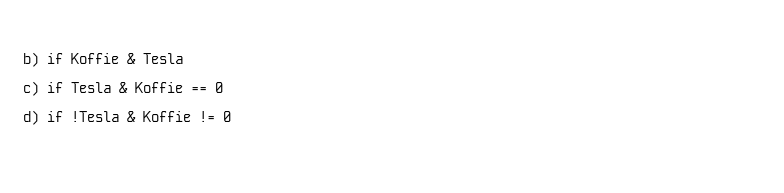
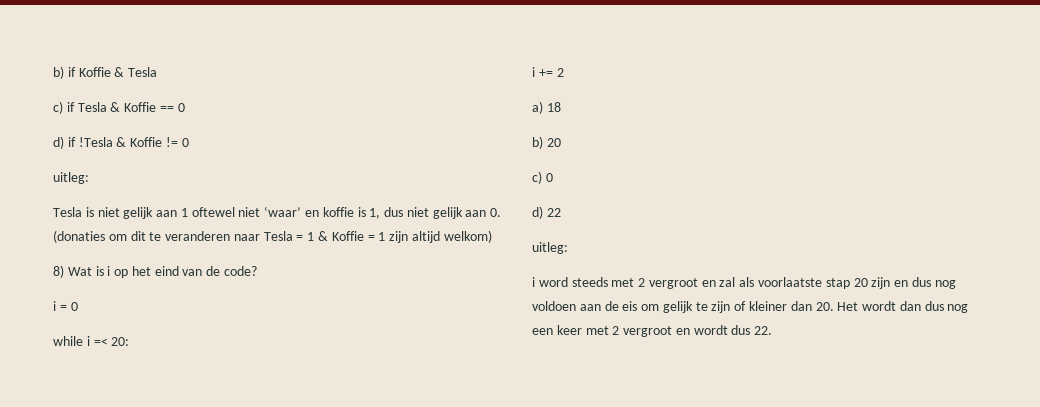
  d) if !Tesla & Koffie != 0
+ uitleg:
+ Tesla is niet gelijk aan 1 oftewel niet ‘waar’ en koffie is 1, dus niet gelijk aan 0. (donaties om dit te veranderen naar Tesla = 1 & Koffie = 1 zijn altijd welkom)
+ 8) Wat is i op het eind van de code?
+ i = 0
+ while i =< 20:
+ i += 2
+ a) 18
+ b) 20
+ c) 0
+ d) 22
+ uitleg:
+ i word steeds met 2 vergroot en zal als voorlaatste stap 20 zijn en dus nog voldoen aan de eis om gelijk te zijn of kleiner dan 20. Het wordt dan dus nog een keer met 2 vergroot en wordt dus 22.

